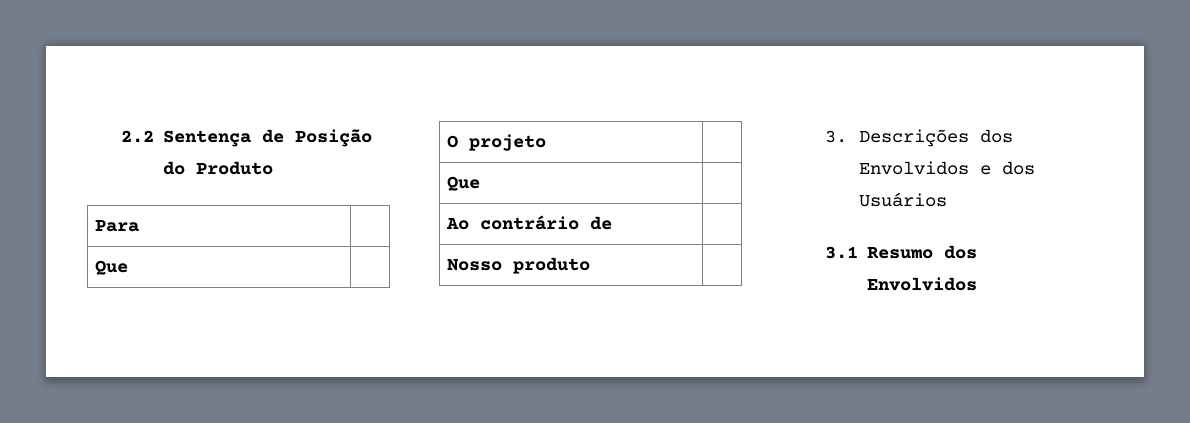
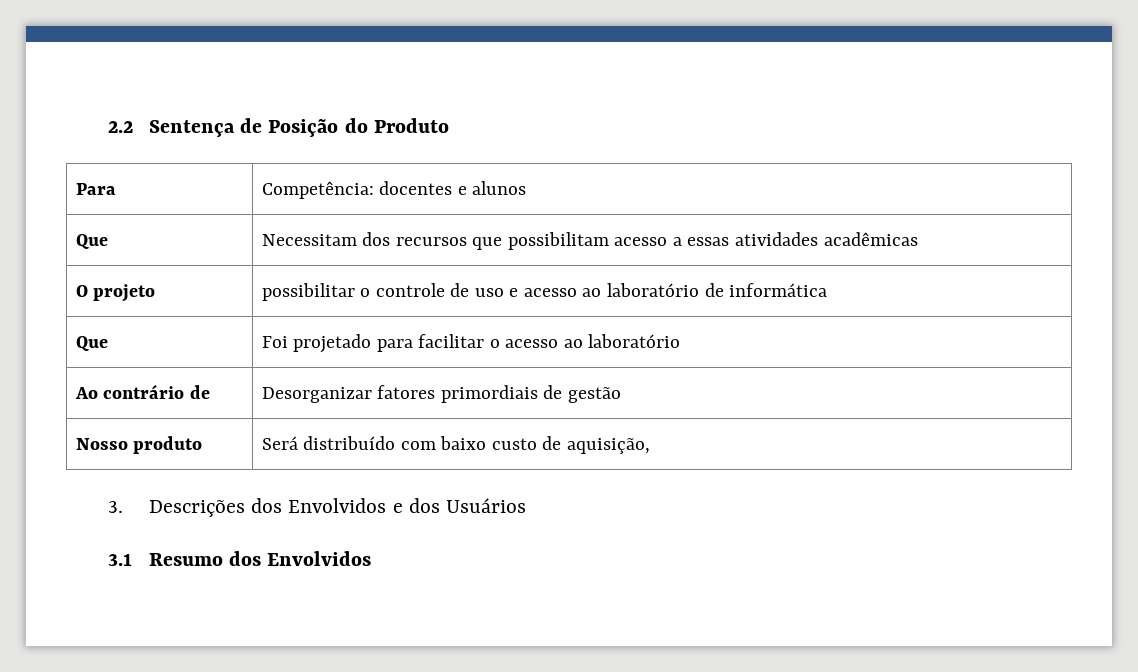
- Para |
- Que |
- O projeto |
- Que |
- Ao contrário de |
- Nosso produto |
+ Para | Competência: docentes e alunos
+ Que | Necessitam dos recursos que possibilitam acesso a essas atividades acadêmicas
+ O projeto | possibilitar o controle de uso e acesso ao laboratório de informática
+ Que | Foi projetado para facilitar o acesso ao laboratório
+ Ao contrário de | Desorganizar fatores primordiais de gestão
+ Nosso produto | Será distribuído com baixo custo de aquisição,

